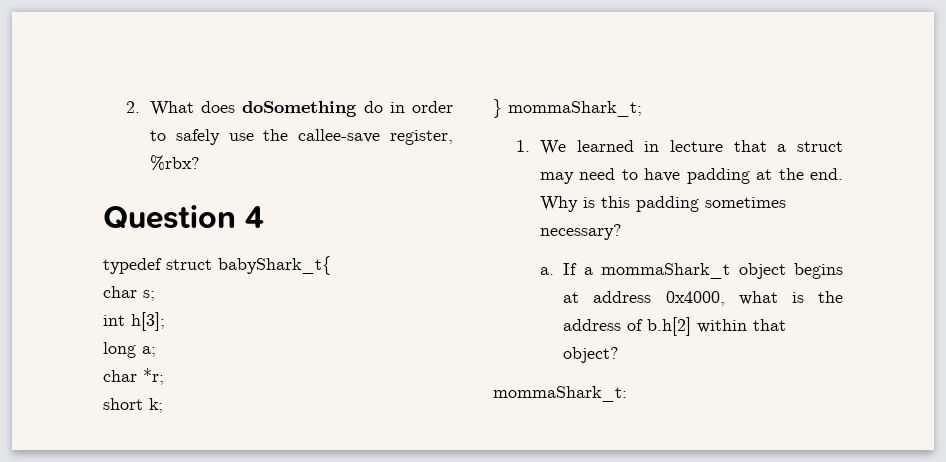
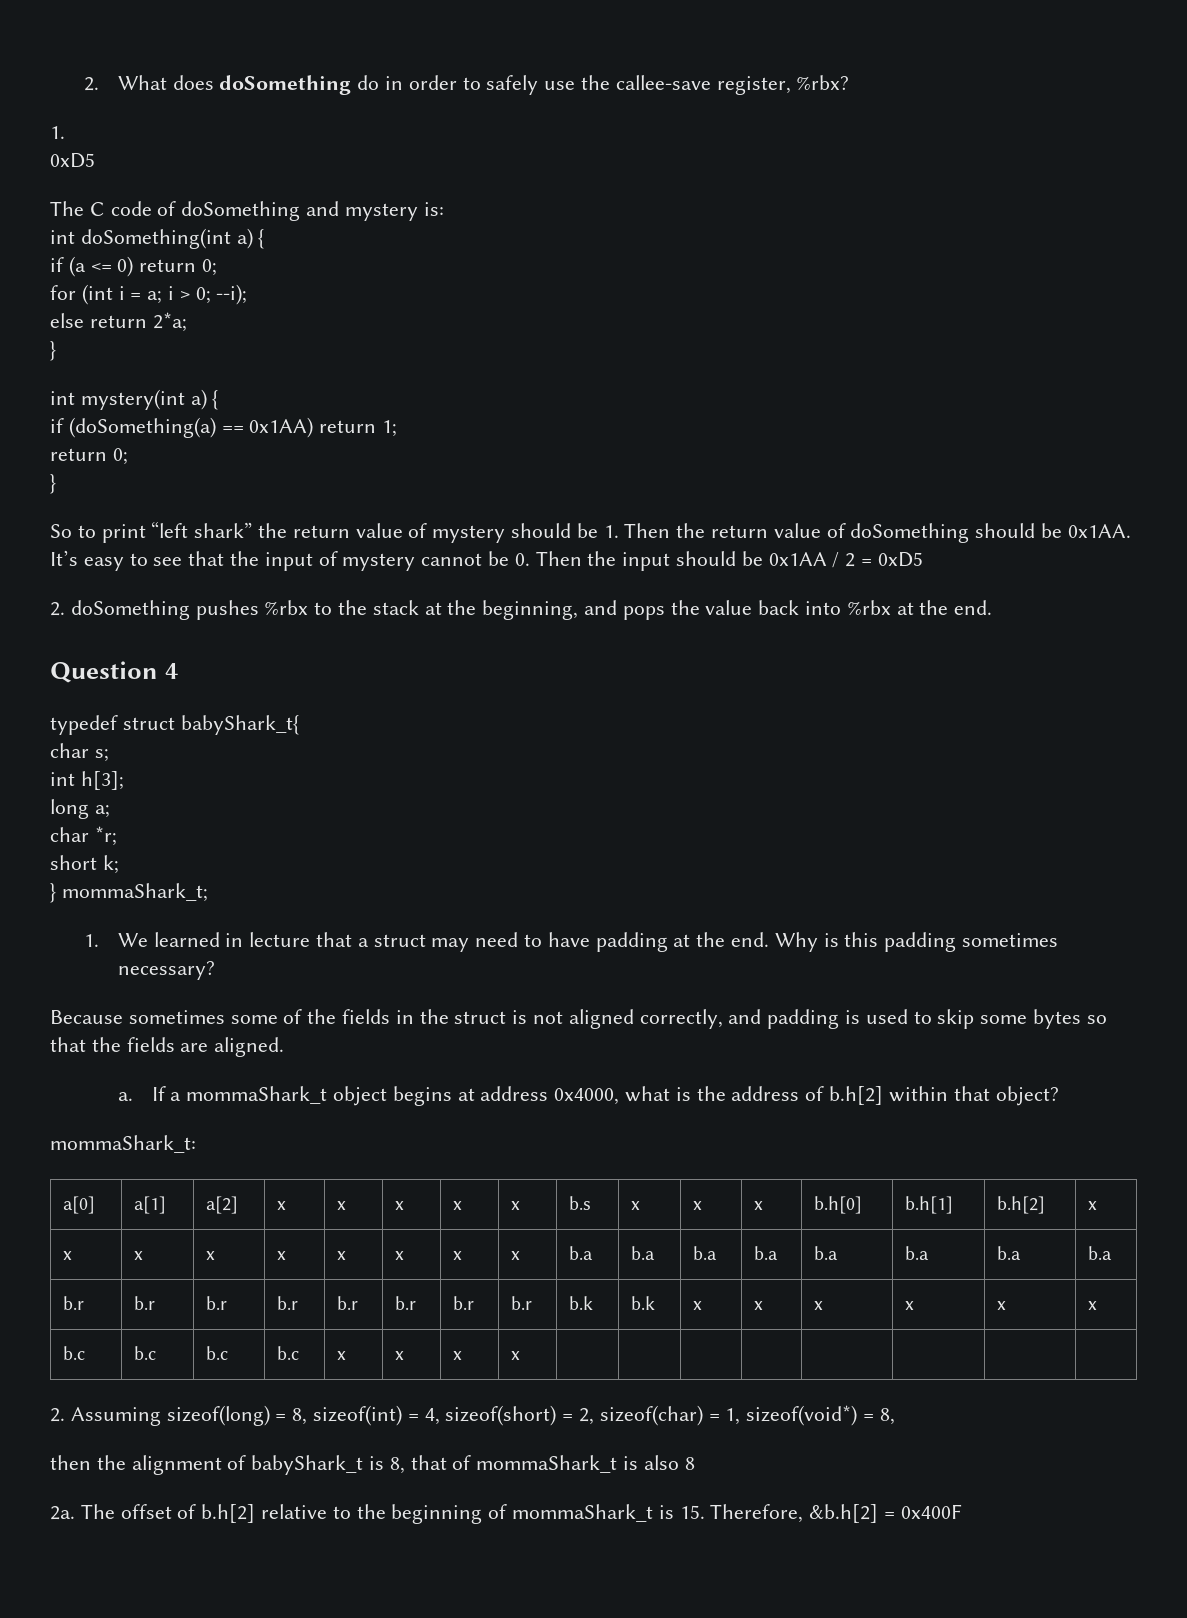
  2. What does doSomething do in order to safely use the callee-save register, %rbx?
+ 1.
+ 0xD5
+ The C code of doSomething and mystery is:
+ int doSomething(int a) {
+ if (a <= 0) return 0;
+ for (int i = a; i > 0; --i);
+ else return 2*a;
+ }
+ int mystery(int a) {
+ if (doSomething(a) == 0x1AA) return 1;
+ return 0;
+ }
+ So to print “left shark” the return value of mystery should be 1. Then the return value of doSomething should be 0x1AA. It’s easy to see that the input of mystery cannot be 0. Then the input should be 0x1AA / 2 = 0xD5
+ 2. doSomething pushes %rbx to the stack at the beginning, and pops the value back into %rbx at the end.
+ Because sometimes some of the fields in the struct is not aligned correctly, and padding is used to skip some bytes so that the fields are aligned.
+ a[0] | a[1] | a[2] | x | x | x | x | x | b.s | x | x | x | b.h[0] | b.h[1] | b.h[2] | x
+ x | x | x | x | x | x | x | x | b.a | b.a | b.a | b.a | b.a | b.a | b.a | b.a
+ b.r | b.r | b.r | b.r | b.r | b.r | b.r | b.r | b.k | b.k | x | x | x | x | x | x
+ b.c | b.c | b.c | b.c | x | x | x | x | | | | | | | |
+ 2. Assuming sizeof(long) = 8, sizeof(int) = 4, sizeof(short) = 2, sizeof(char) = 1, sizeof(void*) = 8,
+ then the alignment of babyShark_t is 8, that of mommaShark_t is also 8
+ 2a. The offset of b.h[2] relative to the beginning of mommaShark_t is 15. Therefore, &b.h[2] = 0x400F

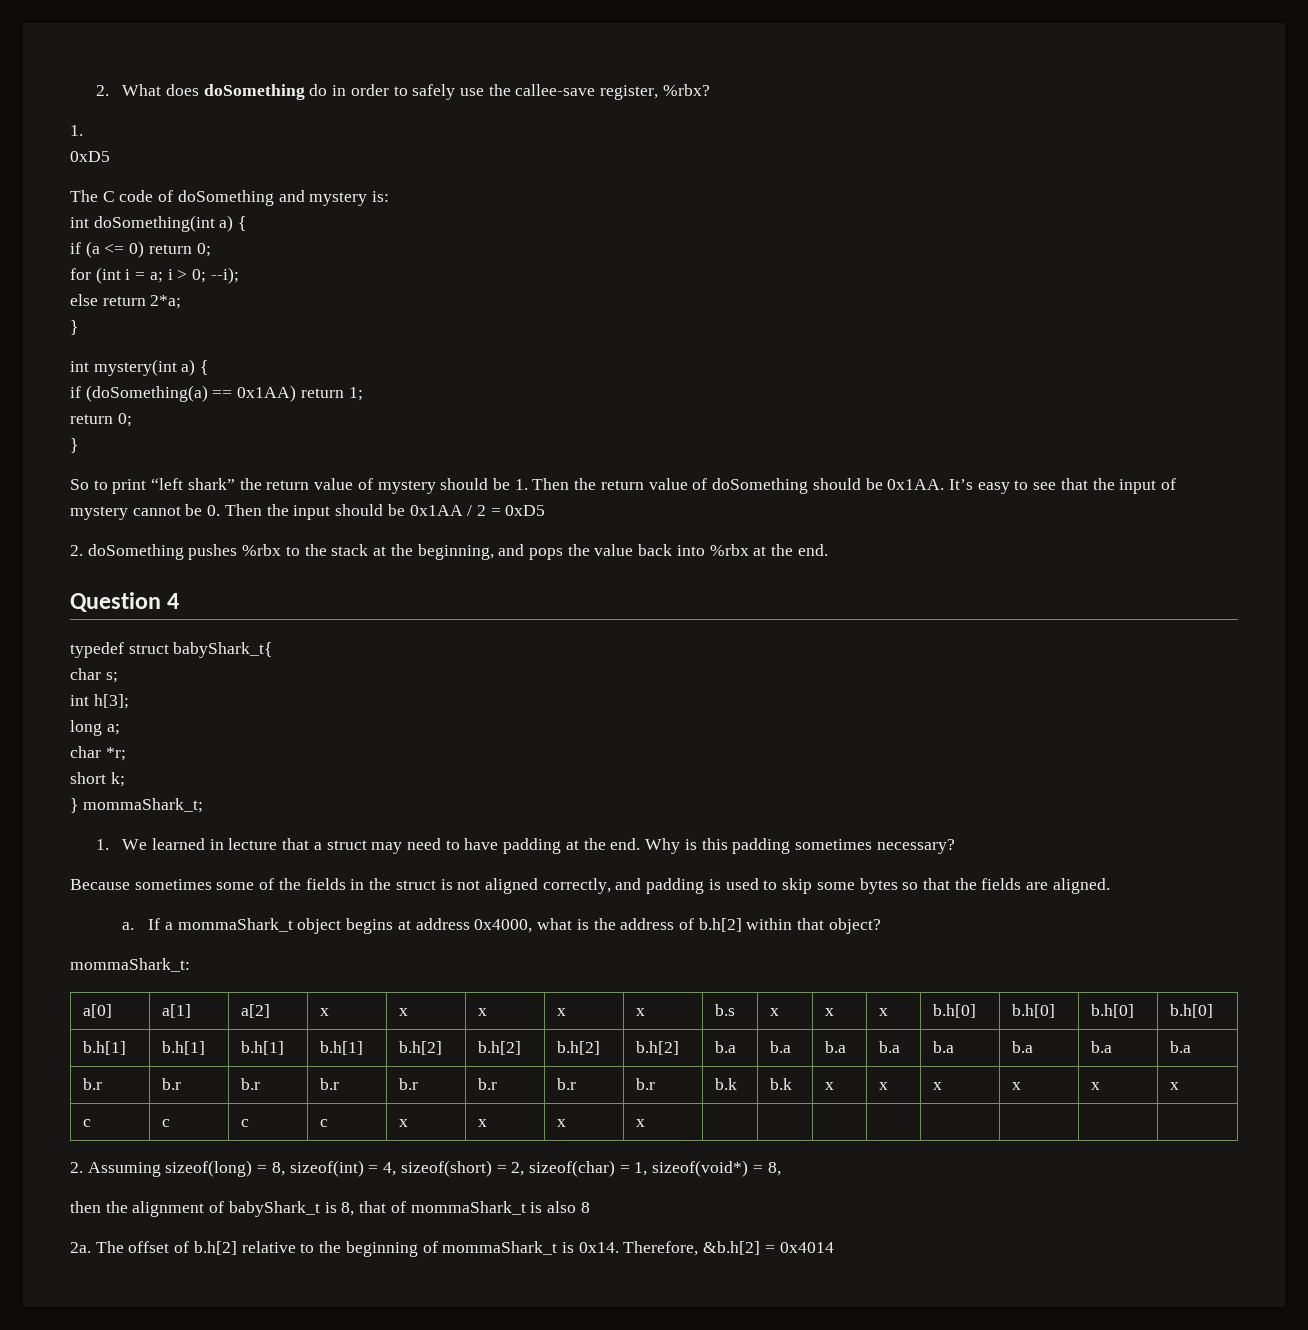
- a[0] | a[1] | a[2] | x | x | x | x | x | b.s | x | x | x | b.h[0] | b.h[1] | b.h[2] | x
- x | x | x | x | x | x | x | x | b.a | b.a | b.a | b.a | b.a | b.a | b.a | b.a
+ a[0] | a[1] | a[2] | x | x | x | x | x | b.s | x | x | x | b.h[0] | b.h[0] | b.h[0] | b.h[0]
+ b.h[1] | b.h[1] | b.h[1] | b.h[1] | b.h[2] | b.h[2] | b.h[2] | b.h[2] | b.a | b.a | b.a | b.a | b.a | b.a | b.a | b.a
- b.c | b.c | b.c | b.c | x | x | x | x | | | | | | | |
+ c | c | c | c | x | x | x | x | | | | | | | |
- The offset of b.h[2] relative to the beginning of mommaShark_t is 15. Therefore, &b.h[2] = 0x400F
+ The offset of b.h[2] relative to the beginning of mommaShark_t is 0x14. Therefore, &b.h[2] = 0x4014

